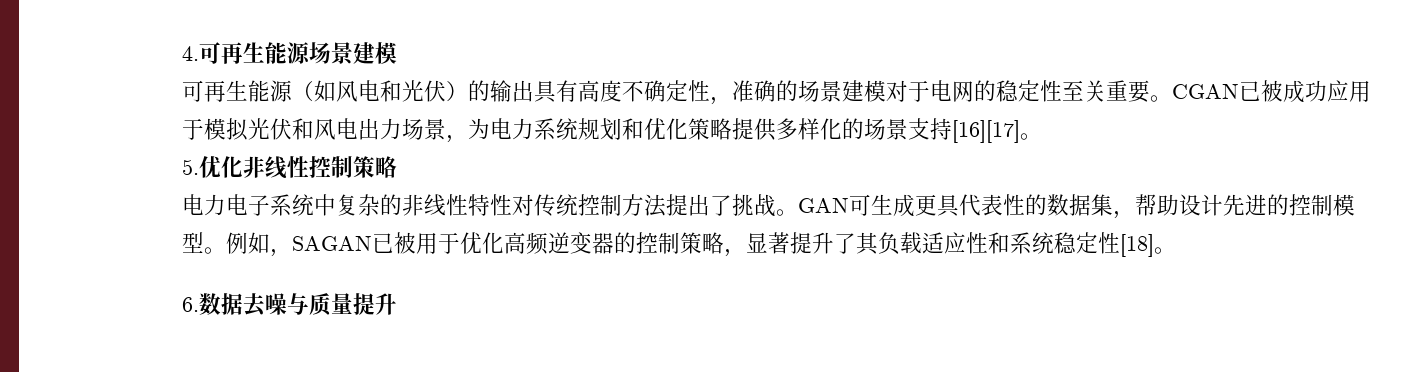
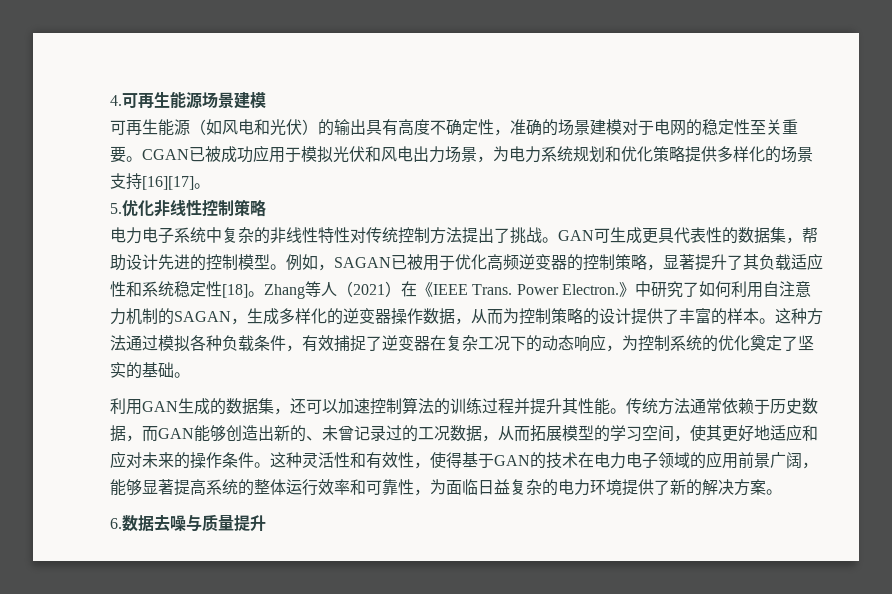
+ Zhang等人（2021）在《IEEE Trans. Power Electron.》中研究了如何利用自注意力机制的SAGAN，生成多样化的逆变器操作数据，从而为控制策略的设计提供了丰富的样本。这种方法通过模拟各种负载条件，有效捕捉了逆变器在复杂工况下的动态响应，为控制系统的优化奠定了坚实的基础。
+ 利用GAN生成的数据集，还可以加速控制算法的训练过程并提升其性能。传统方法通常依赖于历史数据，而GAN能够创造出新的、未曾记录过的工况数据，从而拓展模型的学习空间，使其更好地适应和应对未来的操作条件。这种灵活性和有效性，使得基于GAN的技术在电力电子领域的应用前景广阔，能够显著提高系统的整体运行效率和可靠性，为面临日益复杂的电力环境提供了新的解决方案。

